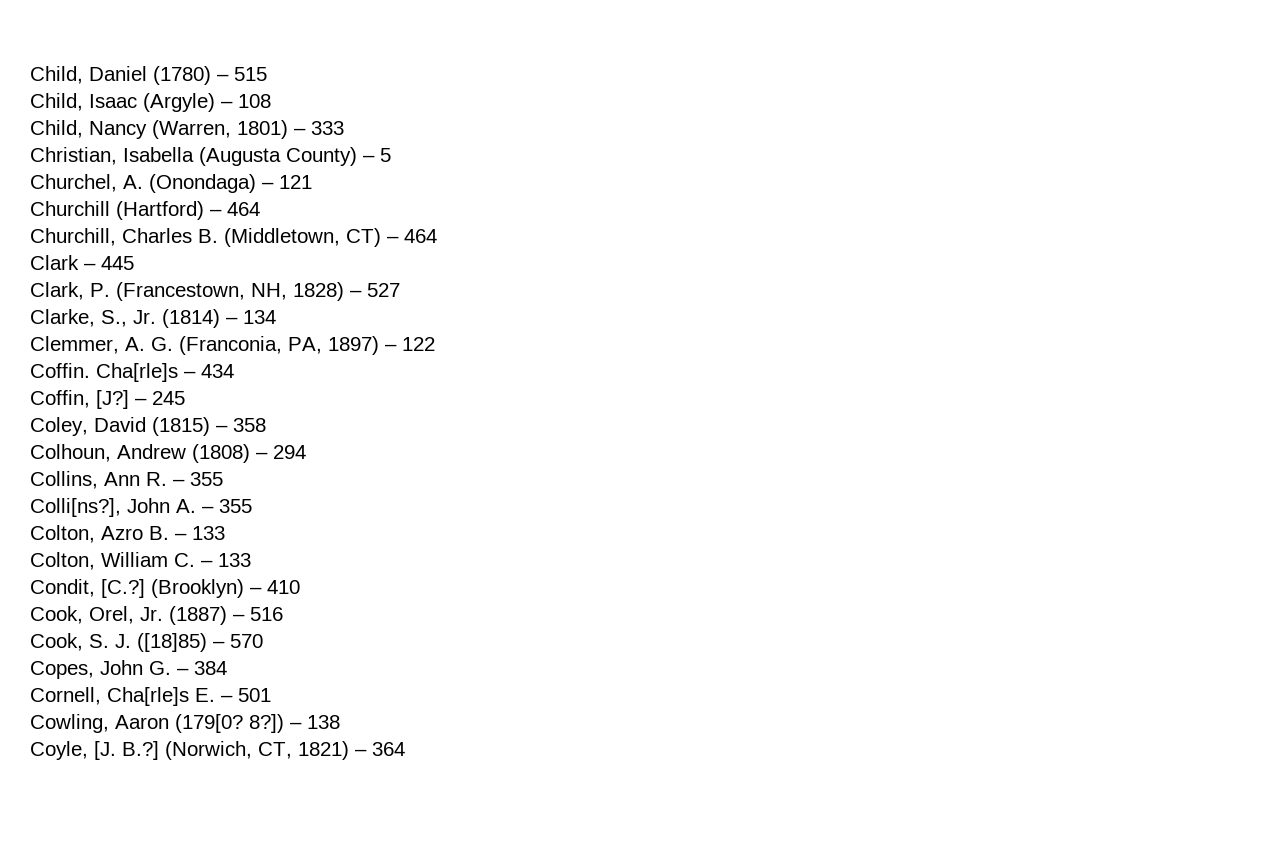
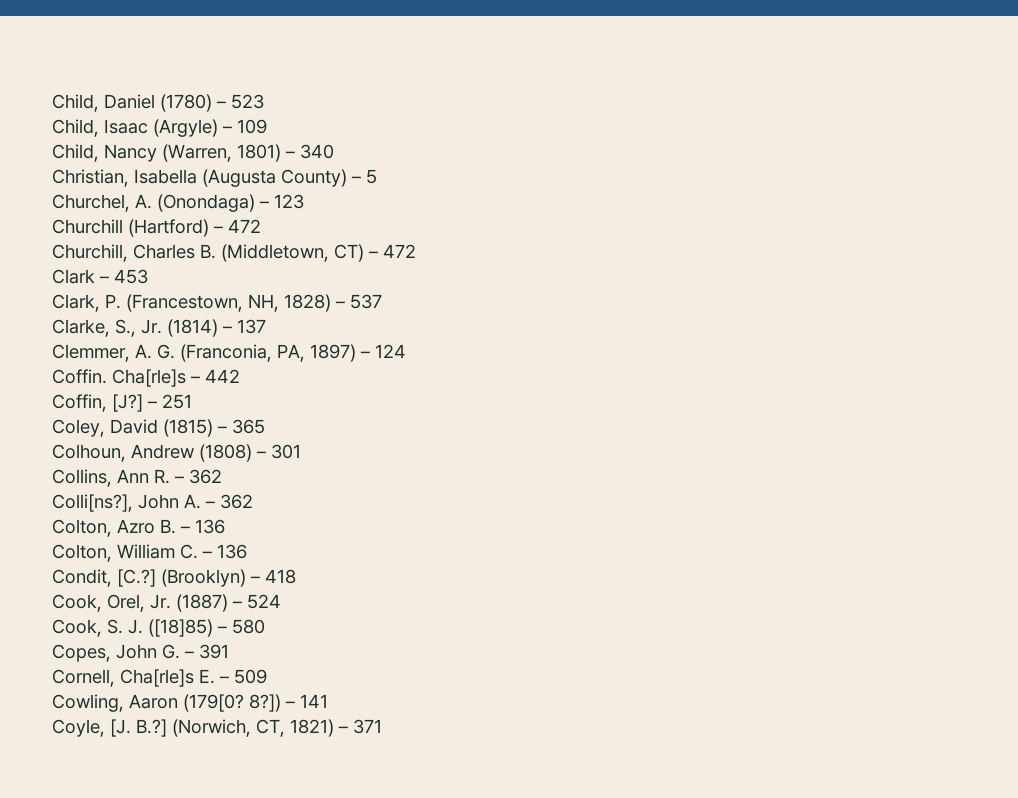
- Child, Daniel (1780) – 515
+ Child, Daniel (1780) – 523
- Child, Isaac (Argyle) – 108
+ Child, Isaac (Argyle) – 109
- Child, Nancy (Warren, 1801) – 333
+ Child, Nancy (Warren, 1801) – 340
- Churchel, A. (Onondaga) – 121
+ Churchel, A. (Onondaga) – 123
- Churchill (Hartford) – 464
+ Churchill (Hartford) – 472
- Churchill, Charles B. (Middletown, CT) – 464
+ Churchill, Charles B. (Middletown, CT) – 472
- Clark – 445
+ Clark – 453
- Clark, P. (Francestown, NH, 1828) – 527
+ Clark, P. (Francestown, NH, 1828) – 537
- Clarke, S., Jr. (1814) – 134
+ Clarke, S., Jr. (1814) – 137
- Clemmer, A. G. (Franconia, PA, 1897) – 122
+ Clemmer, A. G. (Franconia, PA, 1897) – 124
- Cha[rle]s – 434
+ Cha[rle]s – 442
- – 245
+ – 251
- Coley, David (1815) – 358
+ Coley, David (1815) – 365
- Colhoun, Andrew (1808) – 294
+ Colhoun, Andrew (1808) – 301
- Collins, Ann R. – 355
+ Collins, Ann R. – 362
- Colli[ns?], John A. – 355
+ Colli[ns?], John A. – 362
- Colton, Azro B. – 133
+ Colton, Azro B. – 136
- Colton, William C. – 133
+ Colton, William C. – 136
- (Brooklyn) – 410
+ (Brooklyn) – 418
- Cook, Orel, Jr. (1887) – 516
+ Cook, Orel, Jr. (1887) – 524
- Cook, S. J. ([18]85) – 570
+ Cook, S. J. ([18]85) – 580
- Copes, John G. – 384
+ Copes, John G. – 391
- Cornell, Cha[rle]s E. – 501
+ Cornell, Cha[rle]s E. – 509
- – 138
+ – 141
- (Norwich, CT, 1821) – 364
+ (Norwich, CT, 1821) – 371

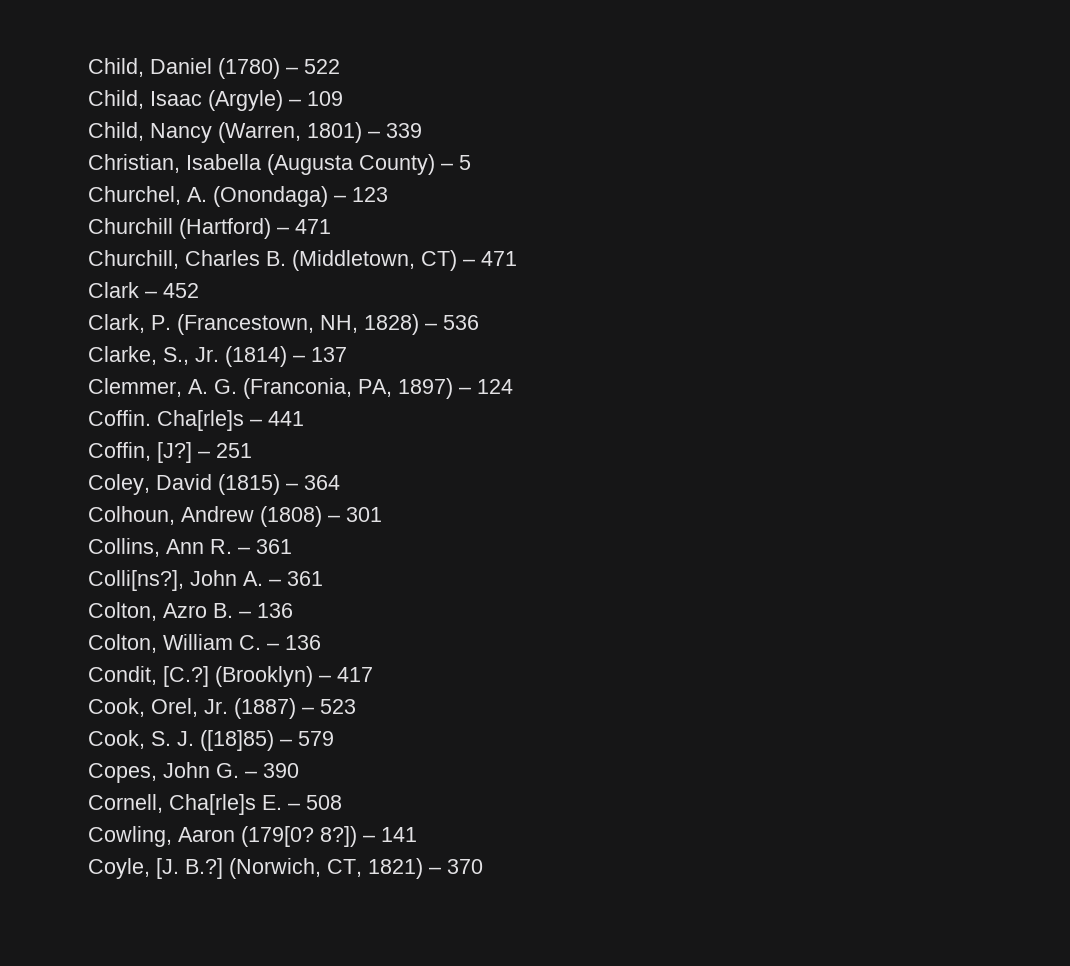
- Child, Daniel (1780) – 523
+ Child, Daniel (1780) – 522
- Child, Nancy (Warren, 1801) – 340
+ Child, Nancy (Warren, 1801) – 339
- Churchill (Hartford) – 472
+ Churchill (Hartford) – 471
- Churchill, Charles B. (Middletown, CT) – 472
+ Churchill, Charles B. (Middletown, CT) – 471
- Clark – 453
+ Clark – 452
- Clark, P. (Francestown, NH, 1828) – 537
+ Clark, P. (Francestown, NH, 1828) – 536
- Cha[rle]s – 442
+ Cha[rle]s – 441
- Coley, David (1815) – 365
+ Coley, David (1815) – 364
- Collins, Ann R. – 362
+ Collins, Ann R. – 361
- Colli[ns?], John A. – 362
+ Colli[ns?], John A. – 361
- (Brooklyn) – 418
+ (Brooklyn) – 417
- Cook, Orel, Jr. (1887) – 524
+ Cook, Orel, Jr. (1887) – 523
- Cook, S. J. ([18]85) – 580
+ Cook, S. J. ([18]85) – 579
- Copes, John G. – 391
+ Copes, John G. – 390
- Cornell, Cha[rle]s E. – 509
+ Cornell, Cha[rle]s E. – 508
- (Norwich, CT, 1821) – 371
+ (Norwich, CT, 1821) – 370

